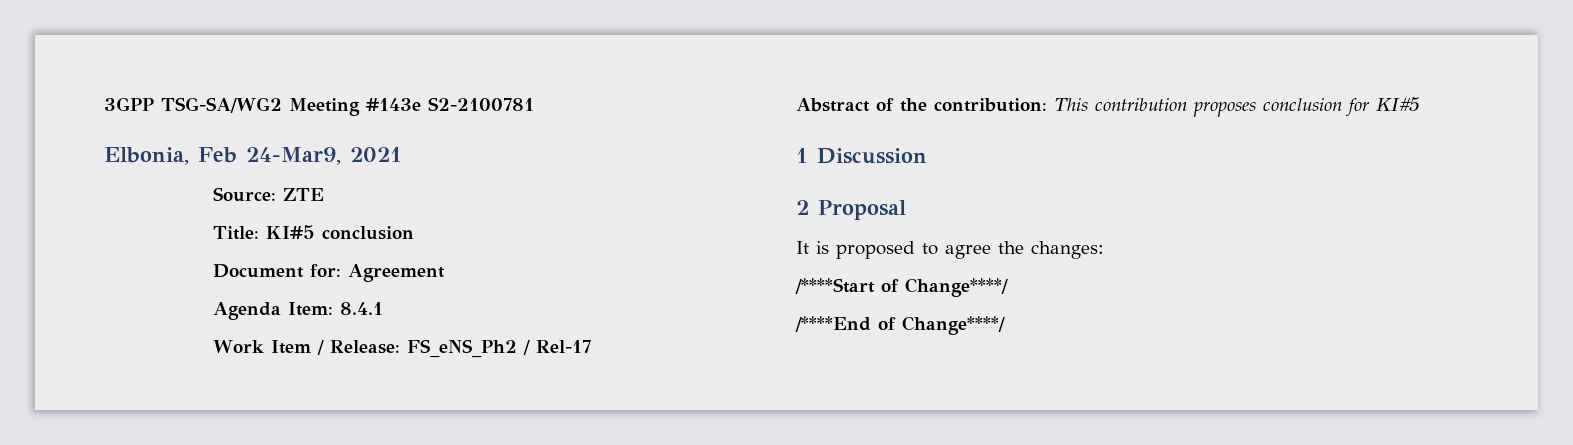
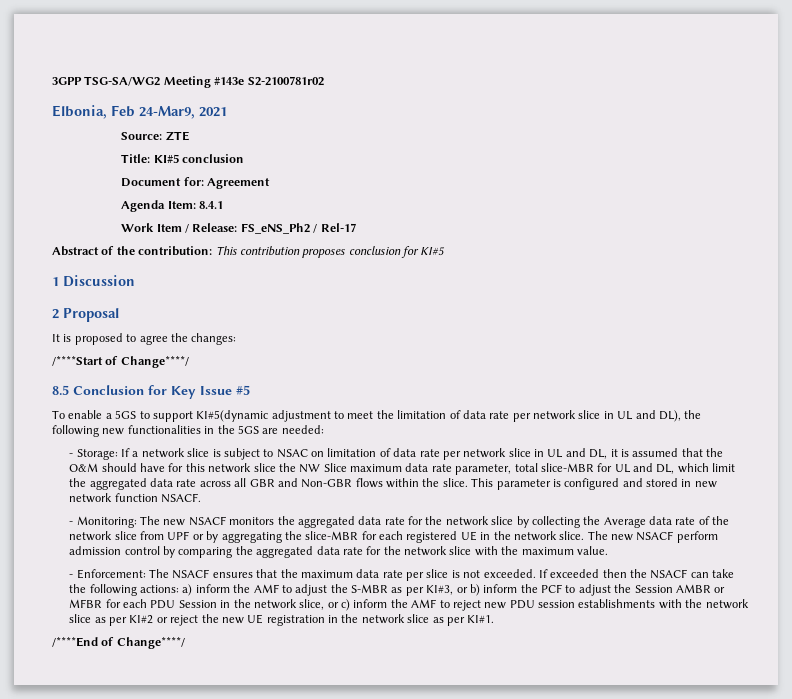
- 3GPP TSG-SA/WG2 Meeting #143e S2-2100781
+ 3GPP TSG-SA/WG2 Meeting #143e S2-2100781r02
+ 8.5 Conclusion for Key Issue #5
+ To enable a 5GS to support KI#5(dynamic adjustment to meet the limitation of data rate per network slice in UL and DL), the following new functionalities in the 5GS are needed:
+ - Storage: If a network slice is subject to NSAC on limitation of data rate per network slice in UL and DL, it is assumed that the O&M should have for this network slice the NW Slice maximum data rate parameter, total slice-MBR for UL and DL, which limit the aggregated data rate across all GBR and Non-GBR flows within the slice. This parameter is configured and stored in new network function NSACF.
+ - Monitoring: The new NSACF monitors the aggregated data rate for the network slice by collecting the Average data rate of the network slice from UPF or by aggregating the slice-MBR for each registered UE in the network slice. The new NSACF perform admission control by comparing the aggregated data rate for the network slice with the maximum value.
+ - Enforcement: The NSACF ensures that the maximum data rate per slice is not exceeded. If exceeded then the NSACF can take the following actions: a) inform the AMF to adjust the S-MBR as per KI#3, or b) inform the PCF to adjust the Session AMBR or MFBR for each PDU Session in the network slice, or c) inform the AMF to reject new PDU session establishments with the network slice as per KI#2 or reject the new UE registration in the network slice as per KI#1.

